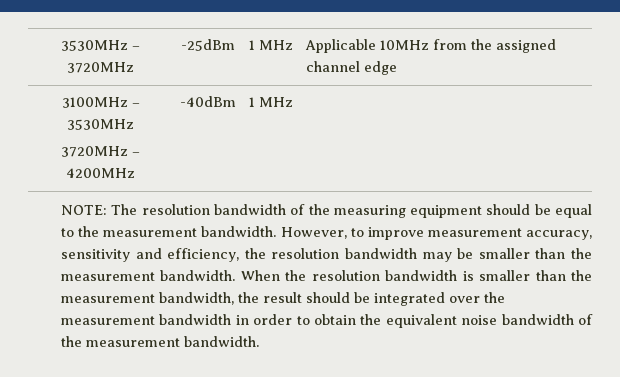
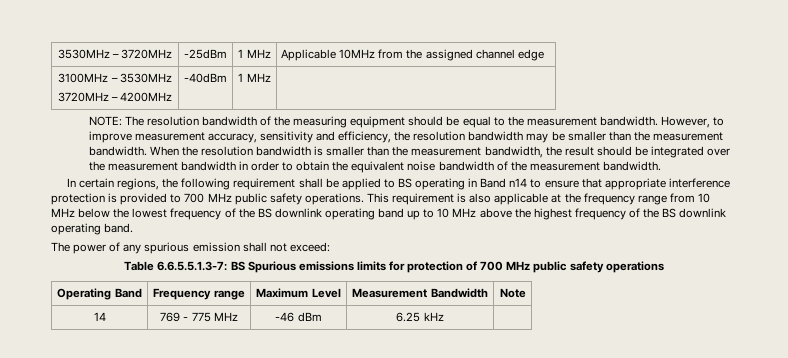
+ In certain regions, the following requirement shall be applied to BS operating in Band n14 to ensure that appropriate interference protection is provided to 700 MHz public safety operations. This requirement is also applicable at the frequency range from 10 MHz below the lowest frequency of the BS downlink operating band up to 10 MHz above the highest frequency of the BS downlink operating band.
+ The power of any spurious emission shall not exceed:
+ Table 6.6.5.5.1.3-7: BS Spurious emissions limits for protection of 700 MHz public safety operations
+ Operating Band | Frequency range | Maximum Level | Measurement Bandwidth | Note
+ 14 | 769 - 775 MHz | -46 dBm | 6.25 kHz |

